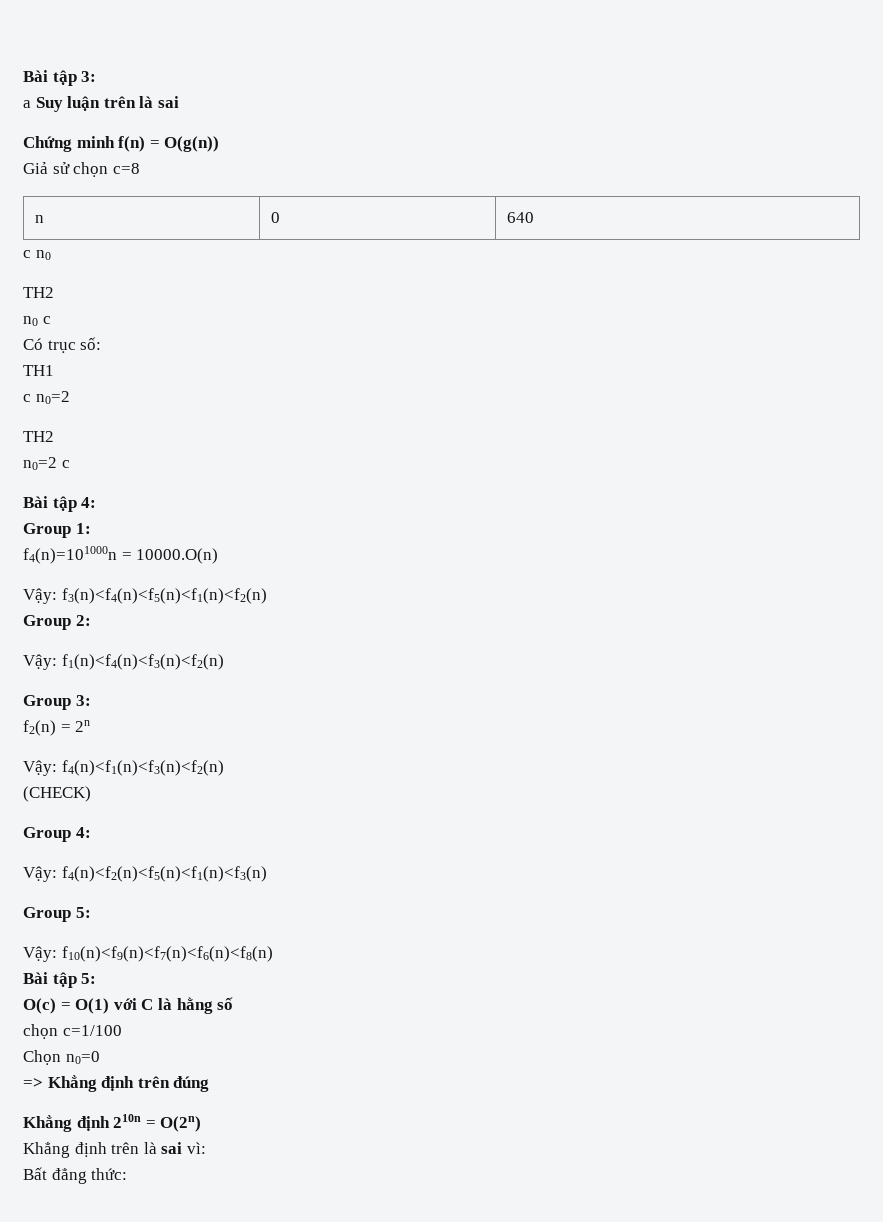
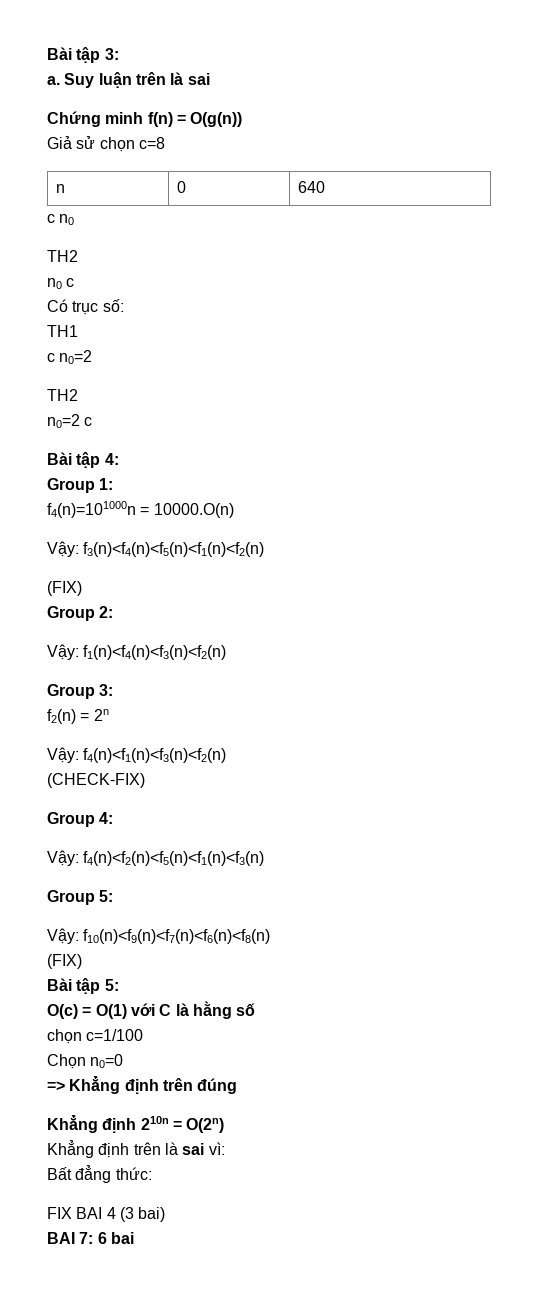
- a Suy luận trên là sai
+ a. Suy luận trên là sai
  Vậy: f3(n)<f4(n)<f5(n)<f1(n)<f2(n)
+ (FIX)
- (CHECK)
+ (CHECK-FIX)
  Vậy: f10(n)<f9(n)<f7(n)<f6(n)<f8(n)
+ (FIX)
+ FIX BAI 4 (3 bai)
+ BAI 7: 6 bai

